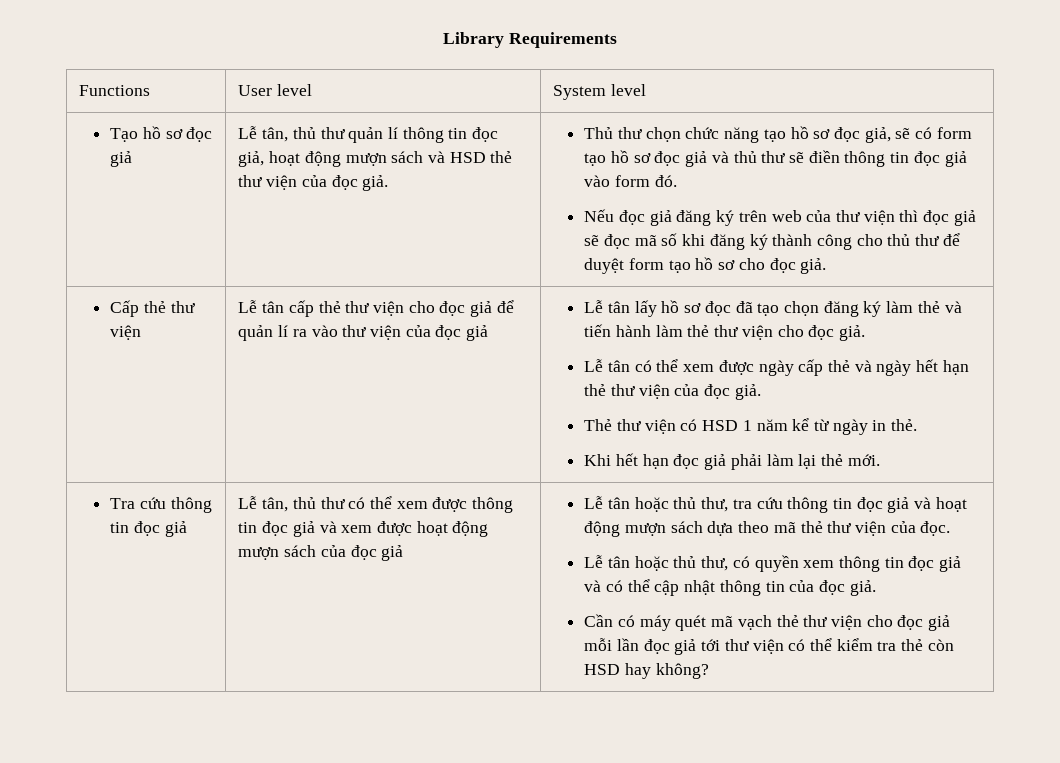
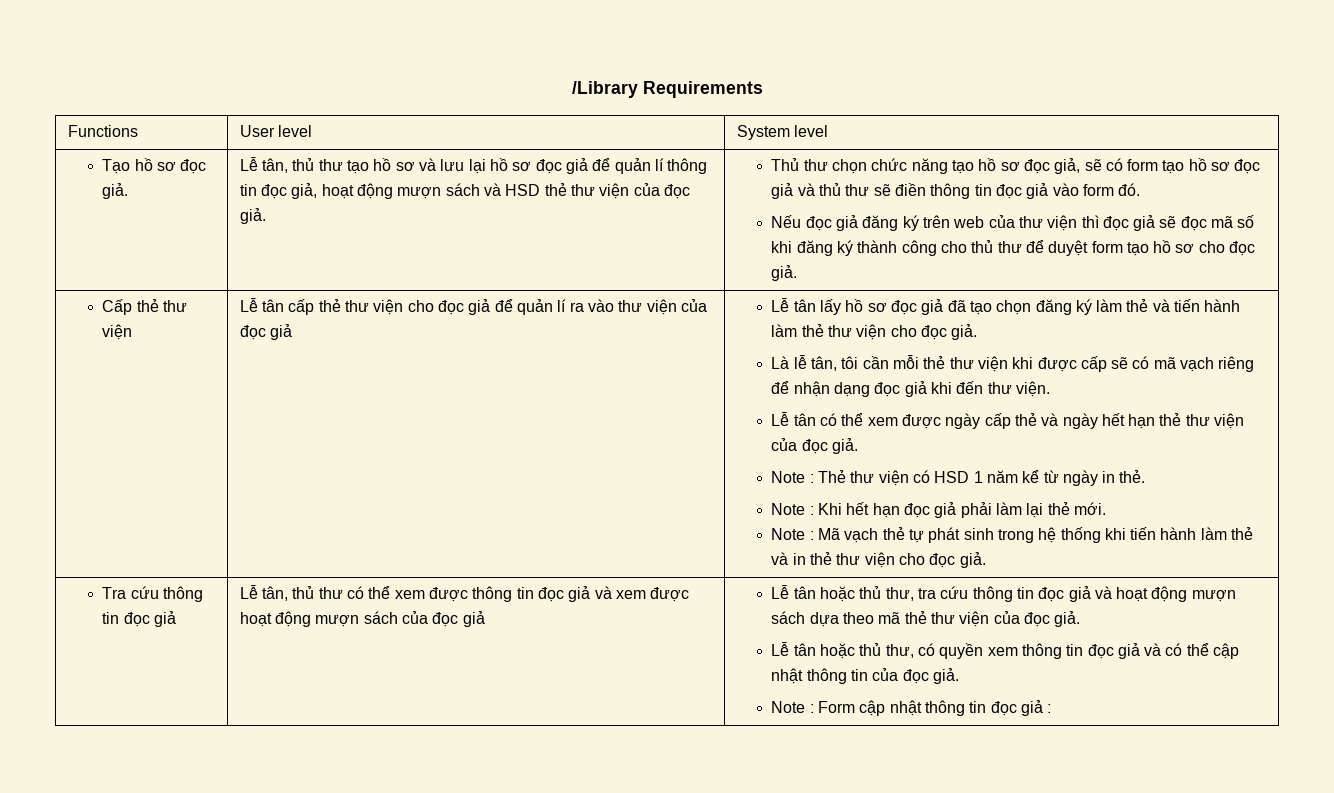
- Library Requirements
+ /Library Requirements
- Tạo hồ sơ đọc giả | Lễ tân, thủ thư quản lí thông tin đọc giả, hoạt động mượn sách và HSD thẻ thư viện của đọc giả.
+ Tạo hồ sơ đọc giả. | Lễ tân, thủ thư tạo hồ sơ và lưu lại hồ sơ đọc giả để quản lí thông tin đọc giả, hoạt động mượn sách và HSD thẻ thư viện của đọc giả.
- Lễ tân lấy hồ sơ đọc đã tạo chọn đăng ký làm thẻ và tiến hành làm thẻ thư viện cho đọc giả.
+ Lễ tân lấy hồ sơ đọc giả đã tạo chọn đăng ký làm thẻ và tiến hành làm thẻ thư viện cho đọc giả.
+ Là lễ tân, tôi cần mỗi thẻ thư viện khi được cấp sẽ có mã vạch riêng để nhận dạng đọc giả khi đến thư viện.
- Thẻ thư viện có HSD 1 năm kể từ ngày in thẻ.
+ Note : Thẻ thư viện có HSD 1 năm kể từ ngày in thẻ.
- Khi hết hạn đọc giả phải làm lại thẻ mới.
+ Note : Khi hết hạn đọc giả phải làm lại thẻ mới.
+ Note : Mã vạch thẻ tự phát sinh trong hệ thống khi tiến hành làm thẻ và in thẻ thư viện cho đọc giả.
- Lễ tân hoặc thủ thư, tra cứu thông tin đọc giả và hoạt động mượn sách dựa theo mã thẻ thư viện của đọc.
+ Lễ tân hoặc thủ thư, tra cứu thông tin đọc giả và hoạt động mượn sách dựa theo mã thẻ thư viện của đọc giả.
- Cần có máy quét mã vạch thẻ thư viện cho đọc giả mỗi lần đọc giả tới thư viện có thể kiểm tra thẻ còn HSD hay không?
+ Note : Form cập nhật thông tin đọc giả :

